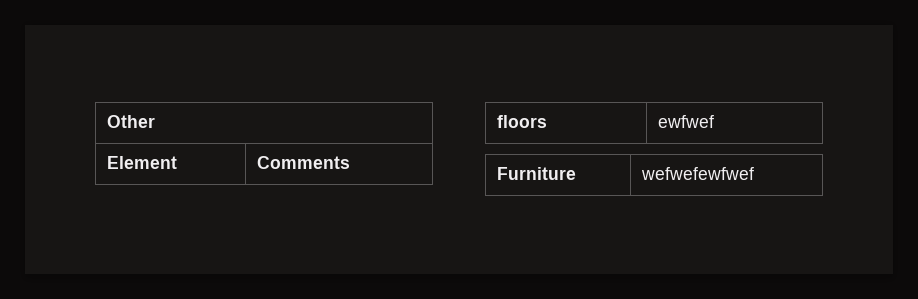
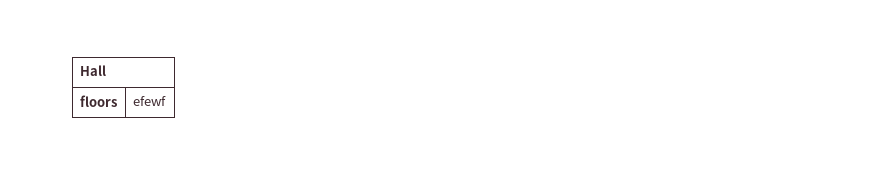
- Other
- Element | Comments
- floors | ewfwef
- Furniture | wefwefewfwef
+ Hall
+ floors | efewf

